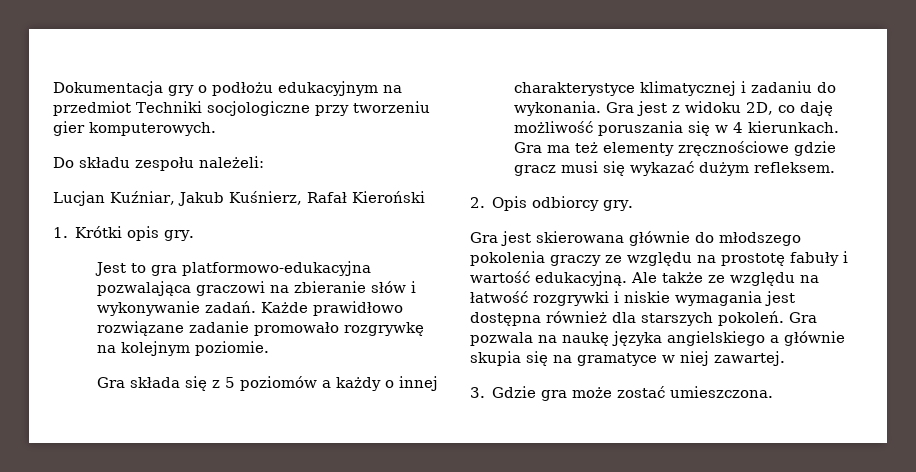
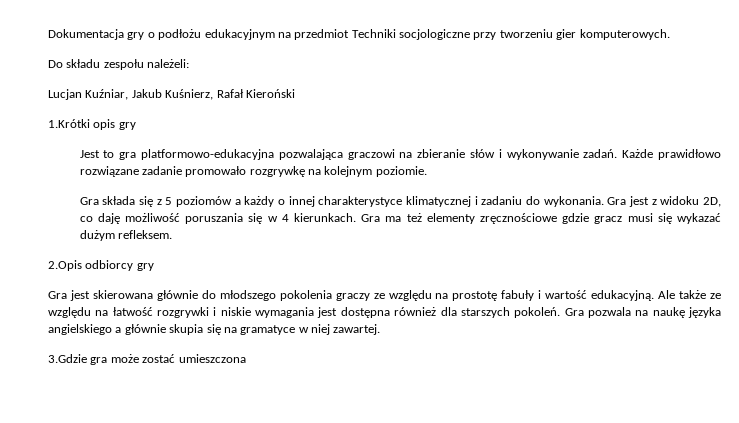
- 1. Krótki opis gry.
+ 1.Krótki opis gry
- 2. Opis odbiorcy gry.
+ 2.Opis odbiorcy gry
- 3. Gdzie gra może zostać umieszczona.
+ 3.Gdzie gra może zostać umieszczona

